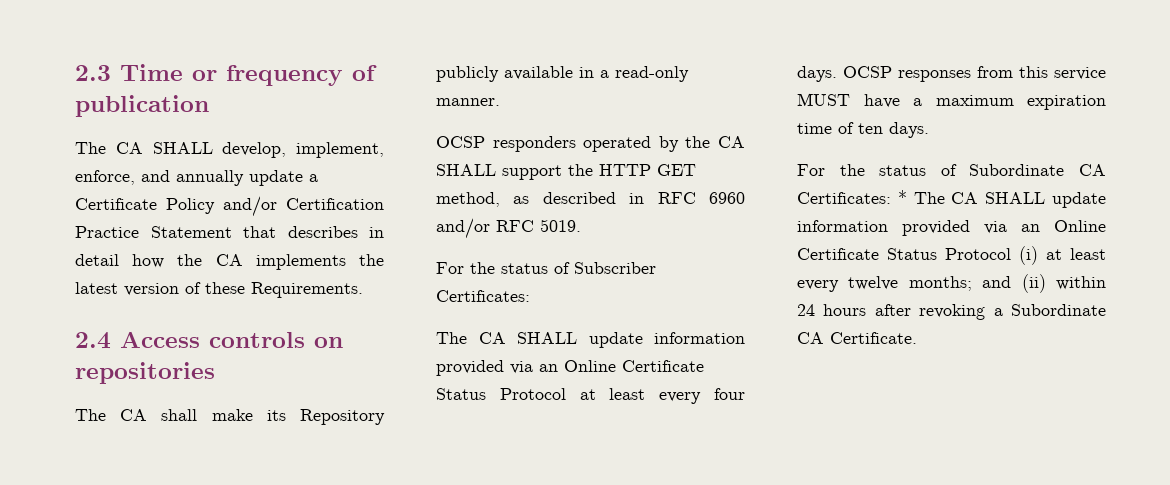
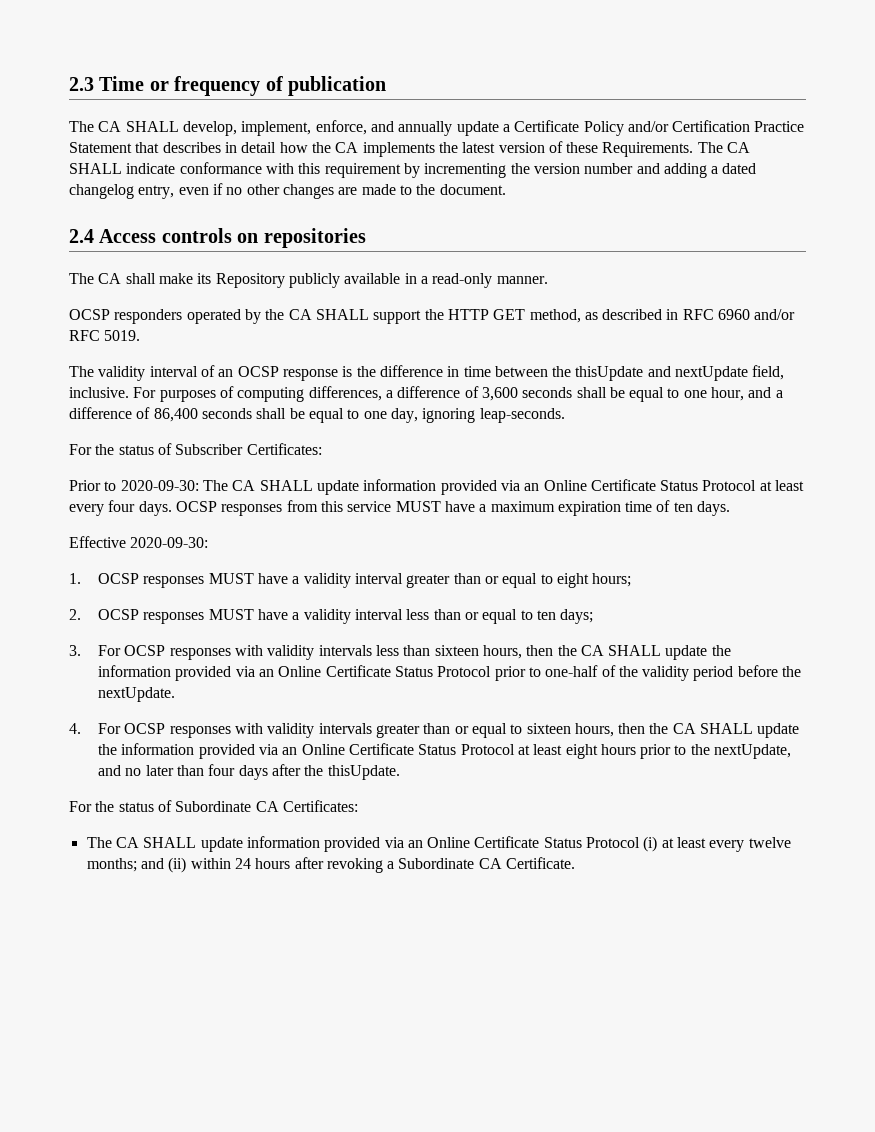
+ The CA SHALL indicate conformance with this requirement by incrementing the version number and adding a dated changelog entry, even if no other changes are made to the document.
+ The validity interval of an OCSP response is the difference in time between the thisUpdate and nextUpdate field, inclusive. For purposes of computing differences, a difference of 3,600 seconds shall be equal to one hour, and a difference of 86,400 seconds shall be equal to one day, ignoring leap-seconds.
- The CA SHALL update information provided via an Online Certificate Status Protocol at least every four days.
+ Prior to 2020-09-30: The CA SHALL update information provided via an Online Certificate Status Protocol at least every four days.
+ Effective 2020-09-30:
+ 1. OCSP responses MUST have a validity interval greater than or equal to eight hours;
+ 2. OCSP responses MUST have a validity interval less than or equal to ten days;
+ 3. For OCSP responses with validity intervals less than sixteen hours, then the CA SHALL update the information provided via an Online Certificate Status Protocol prior to one-half of the validity period before the nextUpdate.
+ 4. For OCSP responses with validity intervals greater than or equal to sixteen hours, then the CA SHALL update the information provided via an Online Certificate Status Protocol at least eight hours prior to the nextUpdate, and no later than four days after the thisUpdate.
- For the status of Subordinate CA Certificates: * The CA SHALL update information provided via an Online Certificate Status Protocol (i) at least every twelve months; and (ii) within 24 hours after revoking a Subordinate CA Certificate.
+ For the status of Subordinate CA Certificates:
+ The CA SHALL update information provided via an Online Certificate Status Protocol (i) at least every twelve months; and (ii) within 24 hours after revoking a Subordinate CA Certificate.

